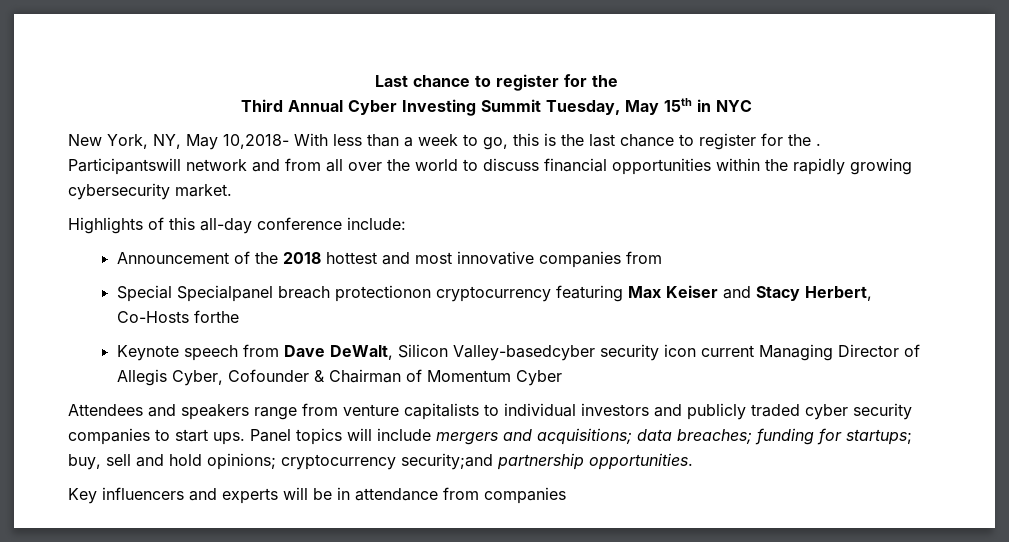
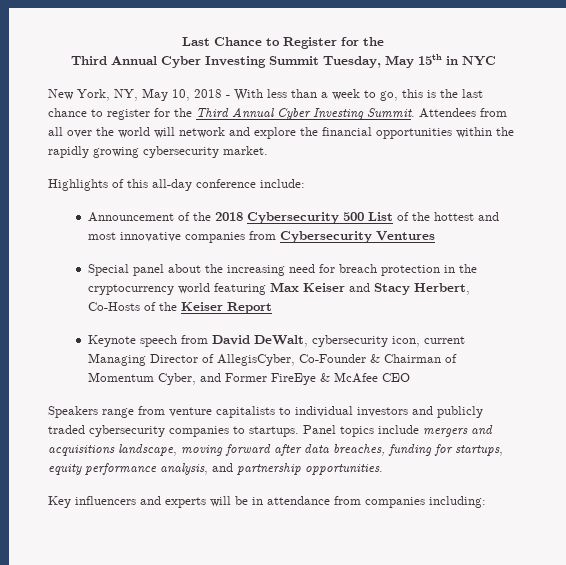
- Last chance to register for the
+ Last Chance to Register for the
- New York, NY, May 10,2018- With less than a week to go, this is the last chance to register for the . Participantswill network and from all over the world to discuss financial opportunities within the rapidly growing cybersecurity market.
+ New York, NY, May 10, 2018 - With less than a week to go, this is the last chance to register for the Third Annual Cyber Investing Summit. Attendees from all over the world will network and explore the financial opportunities within the rapidly growing cybersecurity market.
- Announcement of the 2018 hottest and most innovative companies from
+ Announcement of the 2018 Cybersecurity 500 List of the hottest and most innovative companies from Cybersecurity Ventures
- Special Specialpanel breach protectionon cryptocurrency featuring Max Keiser and Stacy Herbert, Co-Hosts forthe
+ Special panel about the increasing need for breach protection in the cryptocurrency world featuring Max Keiser and Stacy Herbert, Co-Hosts of the Keiser Report
- Keynote speech from Dave DeWalt, Silicon Valley-basedcyber security icon current Managing Director of Allegis Cyber, Cofounder & Chairman of Momentum Cyber
- Attendees and speakers range from venture capitalists to individual investors and publicly traded cyber security companies to start ups.
+ Keynote speech from David DeWalt, cybersecurity icon, current Managing Director of AllegisCyber, Co-Founder & Chairman of Momentum Cyber, and Former FireEye & McAfee CEO
+ Speakers range from venture capitalists to individual investors and publicly traded cybersecurity companies to startups.
- Panel topics will include mergers and acquisitions; data breaches; funding for startups; buy, sell and hold opinions; cryptocurrency security;and partnership opportunities.
+ Panel topics include mergers and acquisitions landscape, moving forward after data breaches, funding for startups, equity performance analysis, and partnership opportunities.
- Key influencers and experts will be in attendance from companies
+ Key influencers and experts will be in attendance from companies including:

